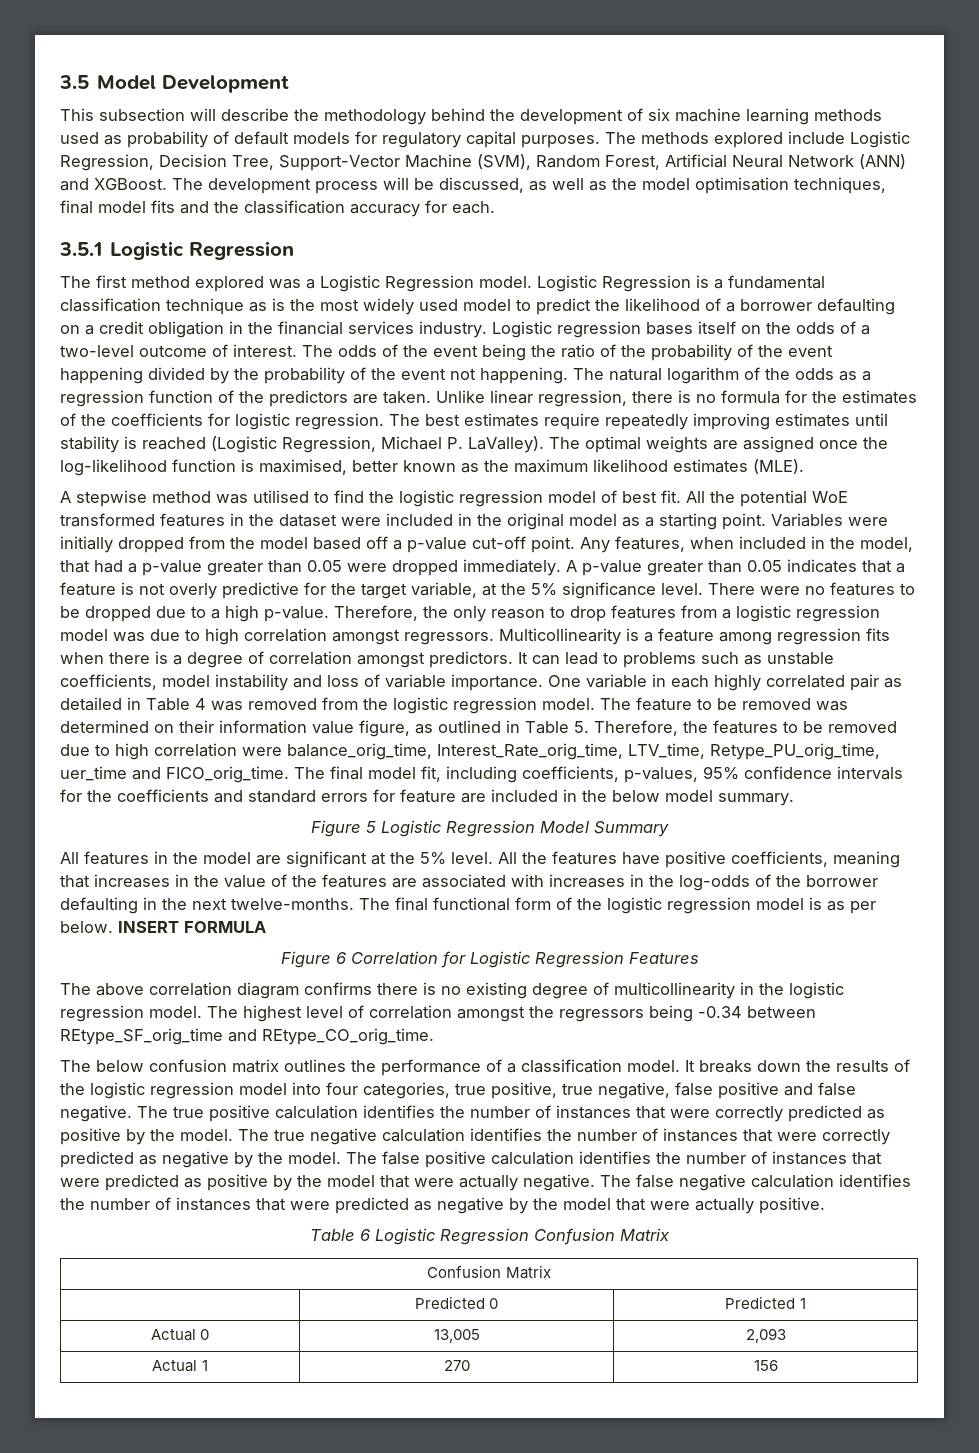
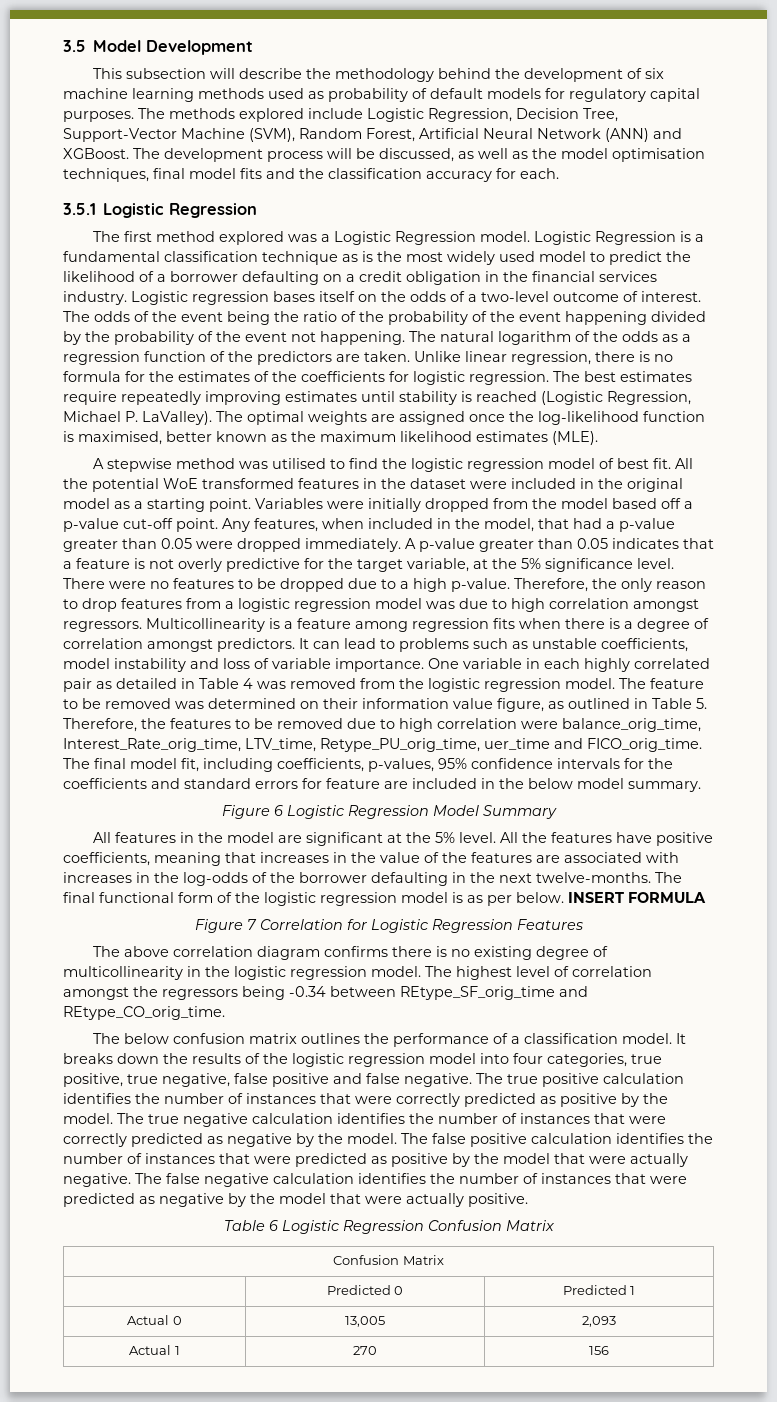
- Figure 5 Logistic Regression Model Summary
+ Figure 6 Logistic Regression Model Summary
- Figure 6 Correlation for Logistic Regression Features
+ Figure 7 Correlation for Logistic Regression Features

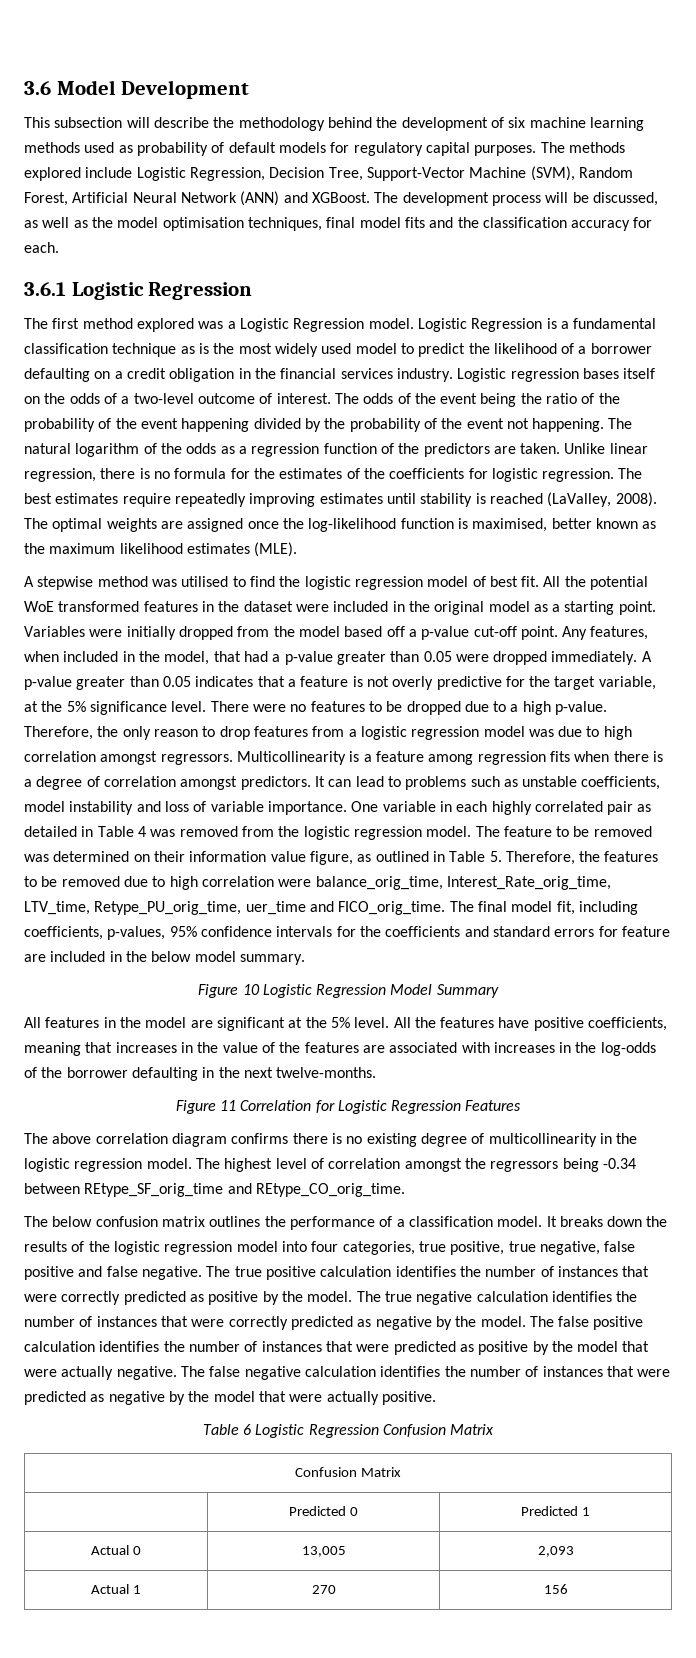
- 3.5 Model Development
+ 3.6 Model Development
- 3.5.1 Logistic Regression
+ 3.6.1 Logistic Regression
- The best estimates require repeatedly improving estimates until stability is reached (Logistic Regression, Michael P. LaValley).
+ The best estimates require repeatedly improving estimates until stability is reached (LaValley, 2008).
- Figure 6 Logistic Regression Model Summary
+ Figure 10 Logistic Regression Model Summary
- All the features have positive coefficients, meaning that increases in the value of the features are associated with increases in the log-odds of the borrower defaulting in the next twelve-months. The final functional form of the logistic regression model is as per below. INSERT FORMULA
- Figure 7 Correlation for Logistic Regression Features
+ All the features have positive coefficients, meaning that increases in the value of the features are associated with increases in the log-odds of the borrower defaulting in the next twelve-months.
+ Figure 11 Correlation for Logistic Regression Features

